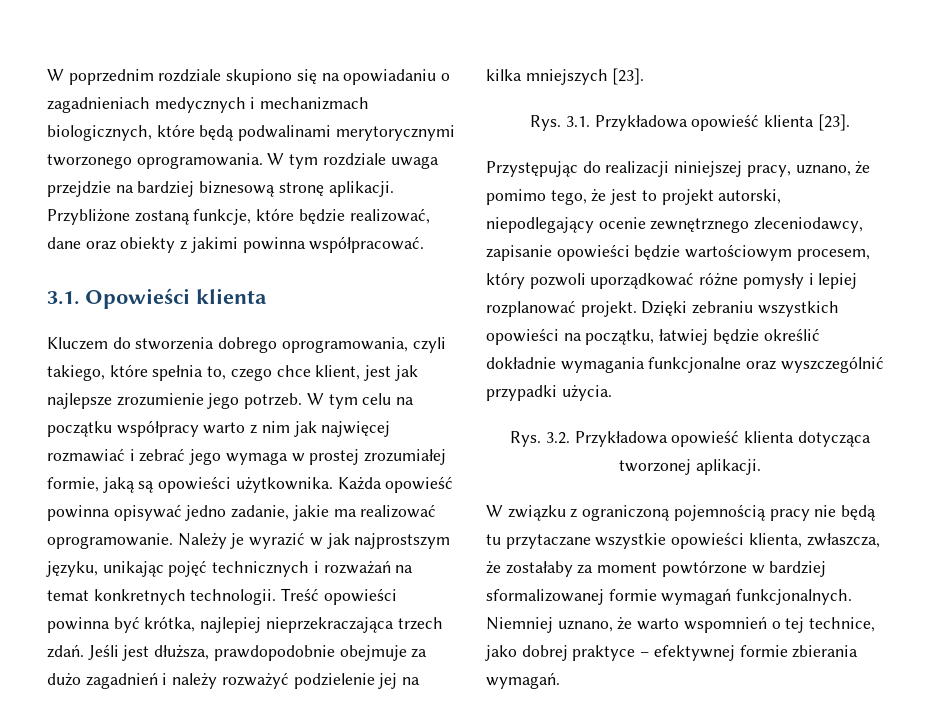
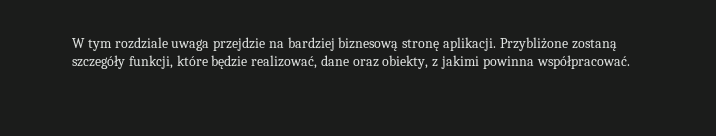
- W poprzednim rozdziale skupiono się na opowiadaniu o zagadnieniach medycznych i mechanizmach biologicznych, które będą podwalinami merytorycznymi tworzonego oprogramowania. W tym rozdziale uwaga przejdzie na bardziej biznesową stronę aplikacji.
+ W tym rozdziale uwaga przejdzie na bardziej biznesową stronę aplikacji.
- Przybliżone zostaną funkcje, które będzie realizować, dane oraz obiekty z jakimi powinna współpracować.
+ Przybliżone zostaną szczegóły funkcji, które będzie realizować, dane oraz obiekty, z jakimi powinna współpracować.
- 3.1. Opowieści klienta
- Kluczem do stworzenia dobrego oprogramowania, czyli takiego, które spełnia to, czego chce klient, jest jak najlepsze zrozumienie jego potrzeb. W tym celu na początku współpracy warto z nim jak najwięcej rozmawiać i zebrać jego wymaga w prostej zrozumiałej formie, jaką są opowieści użytkownika. Każda opowieść powinna opisywać jedno zadanie, jakie ma realizować oprogramowanie. Należy je wyrazić w jak najprostszym języku, unikając pojęć technicznych i rozważań na temat konkretnych technologii. Treść opowieści powinna być krótka, najlepiej nieprzekraczająca trzech zdań. Jeśli jest dłuższa, prawdopodobnie obejmuje za dużo zagadnień i należy rozważyć podzielenie jej na kilka mniejszych [23].
- Rys. 3.1. Przykładowa opowieść klienta [23].
- Przystępując do realizacji niniejszej pracy, uznano, że pomimo tego, że jest to projekt autorski, niepodlegający ocenie zewnętrznego zleceniodawcy, zapisanie opowieści będzie wartościowym procesem, który pozwoli uporządkować różne pomysły i lepiej rozplanować projekt. Dzięki zebraniu wszystkich opowieści na początku, łatwiej będzie określić dokładnie wymagania funkcjonalne oraz wyszczególnić przypadki użycia.
- Rys. 3.2. Przykładowa opowieść klienta dotycząca tworzonej aplikacji.
- W związku z ograniczoną pojemnością pracy nie będą tu przytaczane wszystkie opowieści klienta, zwłaszcza, że zostałaby za moment powtórzone w bardziej sformalizowanej formie wymagań funkcjonalnych. Niemniej uznano, że warto wspomnień o tej technice, jako dobrej praktyce – efektywnej formie zbierania wymagań.

